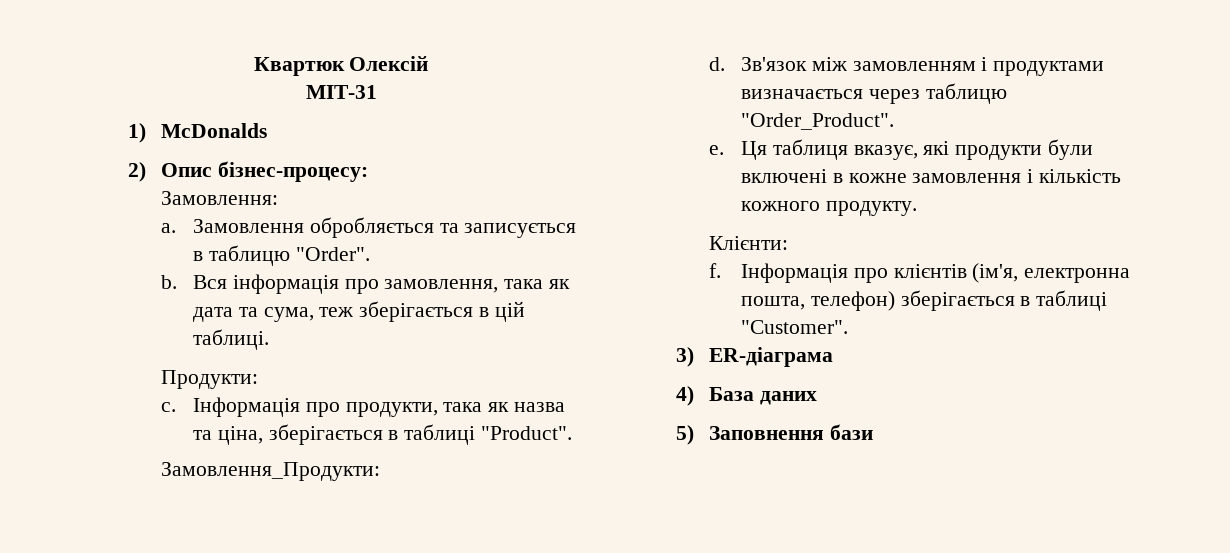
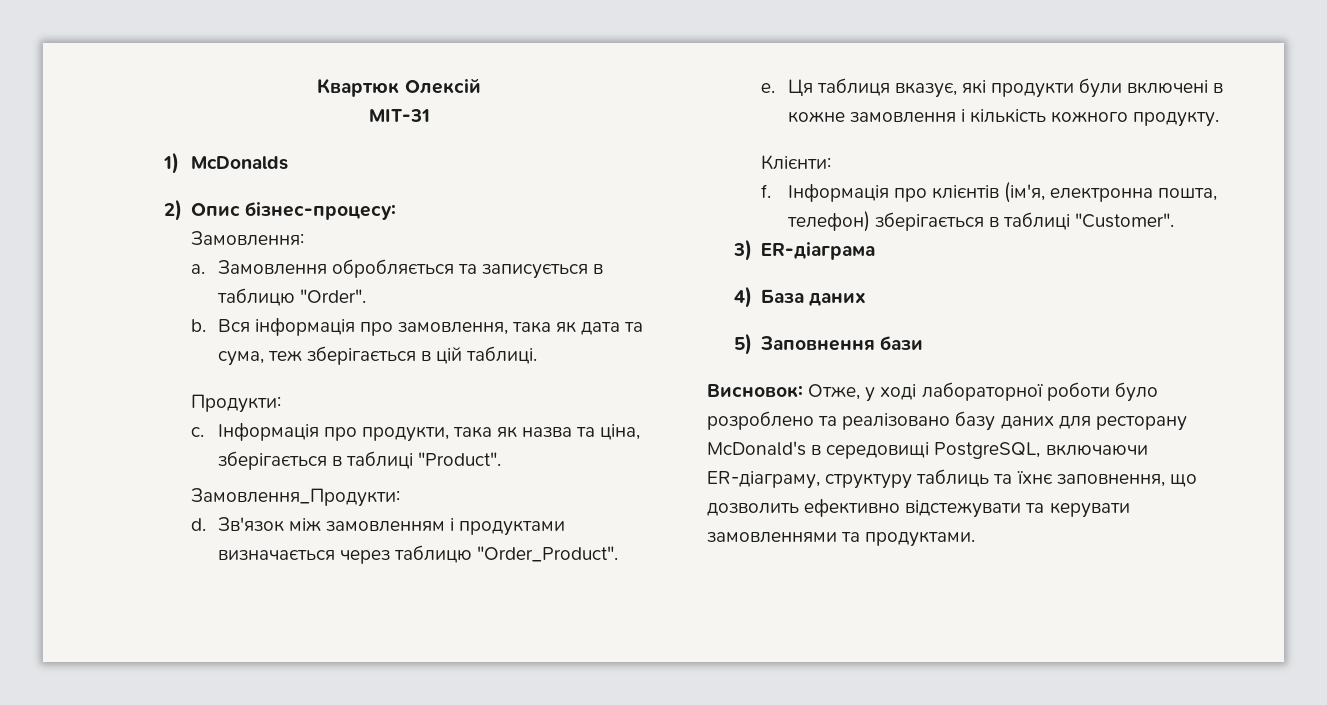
+ Висновок: Отже, у ході лабораторної роботи було розроблено та реалізовано базу даних для ресторану McDonald's в середовищі PostgreSQL, включаючи ER-діаграму, структуру таблиць та їхнє заповнення, що дозволить ефективно відстежувати та керувати замовленнями та продуктами.

